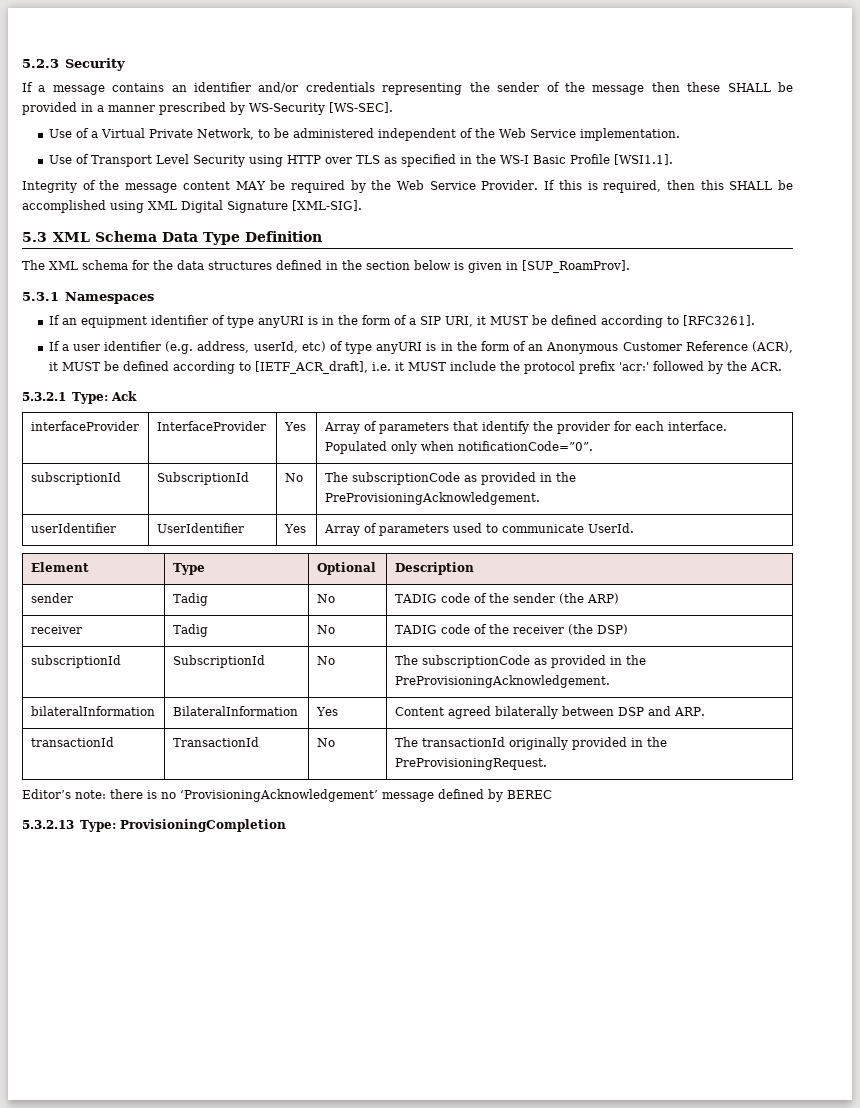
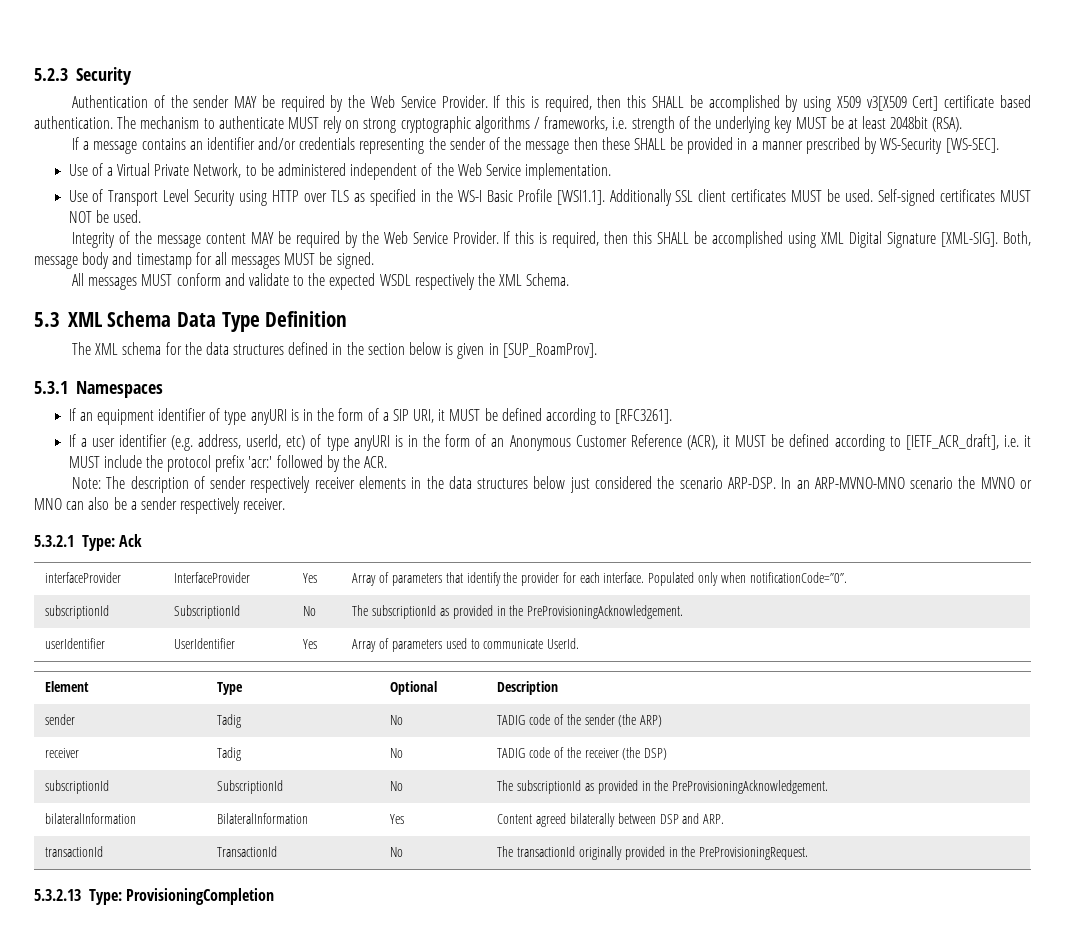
+ Authentication of the sender MAY be required by the Web Service Provider. If this is required, then this SHALL be accomplished by using X509 v3[X509 Cert] certificate based authentication. The mechanism to authenticate MUST rely on strong cryptographic algorithms / frameworks, i.e. strength of the underlying key MUST be at least 2048bit (RSA).
- Use of Transport Level Security using HTTP over TLS as specified in the WS-I Basic Profile [WSI1.1].
+ Use of Transport Level Security using HTTP over TLS as specified in the WS-I Basic Profile [WSI1.1]. Additionally SSL client certificates MUST be used. Self-signed certificates MUST NOT be used.
+ Both, message body and timestamp for all messages MUST be signed.
+ All messages MUST conform and validate to the expected WSDL respectively the XML Schema.
+ Note: The description of sender respectively receiver elements in the data structures below just considered the scenario ARP-DSP. In an ARP-MVNO-MNO scenario the MVNO or MNO can also be a sender respectively receiver.
  interfaceProvider | InterfaceProvider | Yes | Array of parameters that identify the provider for each interface. Populated only when notificationCode=”0”.
- subscriptionId | SubscriptionId | No | The subscriptionCode as provided in the PreProvisioningAcknowledgement.
+ subscriptionId | SubscriptionId | No | The subscriptionId as provided in the PreProvisioningAcknowledgement.
  receiver | Tadig | No | TADIG code of the receiver (the DSP)
- subscriptionId | SubscriptionId | No | The subscriptionCode as provided in the PreProvisioningAcknowledgement.
+ subscriptionId | SubscriptionId | No | The subscriptionId as provided in the PreProvisioningAcknowledgement.
- Editor’s note: there is no ‘ProvisioningAcknowledgement’ message defined by BEREC

